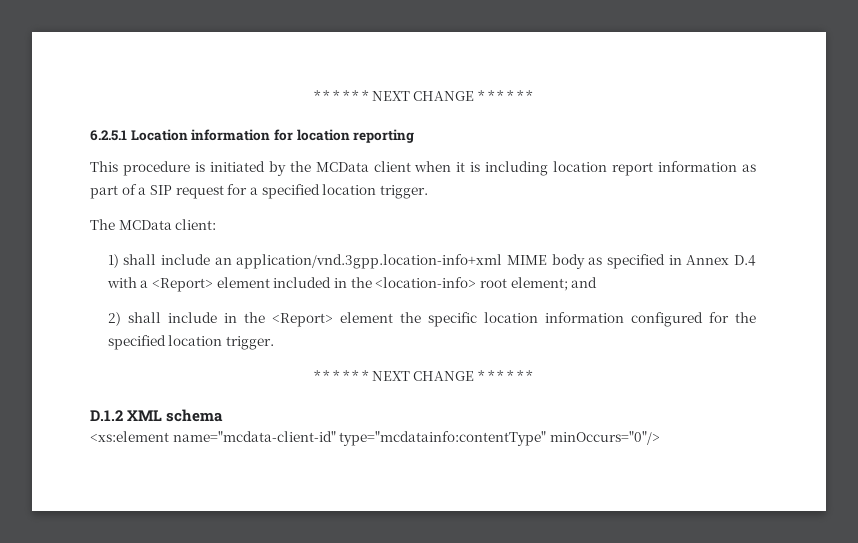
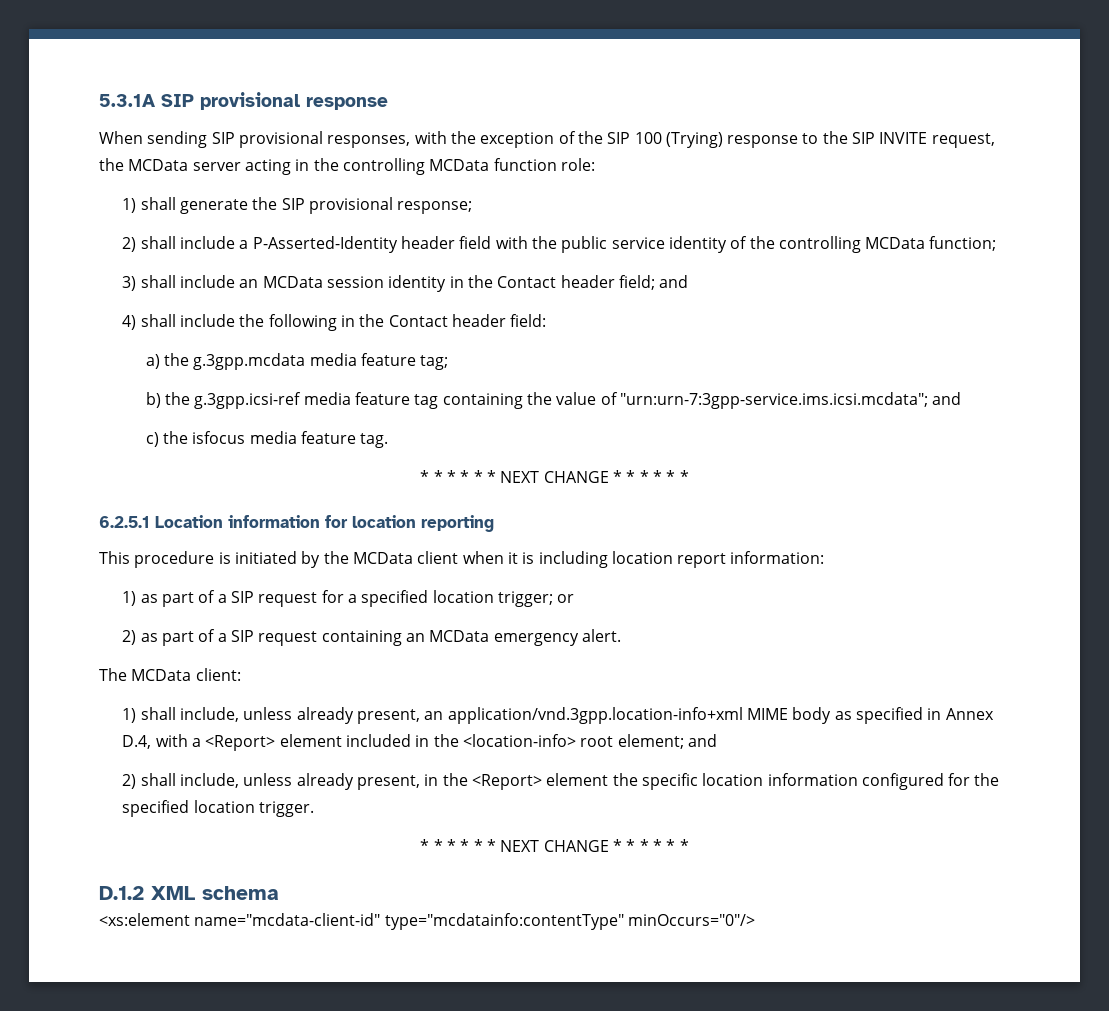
+ 5.3.1A SIP provisional response
+ When sending SIP provisional responses, with the exception of the SIP 100 (Trying) response to the SIP INVITE request, the MCData server acting in the controlling MCData function role:
+ 1) shall generate the SIP provisional response;
+ 2) shall include a P-Asserted-Identity header field with the public service identity of the controlling MCData function;
+ 3) shall include an MCData session identity in the Contact header field; and
+ 4) shall include the following in the Contact header field:
+ a) the g.3gpp.mcdata media feature tag;
+ b) the g.3gpp.icsi-ref media feature tag containing the value of "urn:urn-7:3gpp-service.ims.icsi.mcdata"; and
+ c) the isfocus media feature tag.
- This procedure is initiated by the MCData client when it is including location report information as part of a SIP request for a specified location trigger.
+ This procedure is initiated by the MCData client when it is including location report information:
+ 1) as part of a SIP request for a specified location trigger; or
+ 2) as part of a SIP request containing an MCData emergency alert.
- 1) shall include an application/vnd.3gpp.location-info+xml MIME body as specified in Annex D.4 with a <Report> element included in the <location-info> root element; and
+ 1) shall include, unless already present, an application/vnd.3gpp.location-info+xml MIME body as specified in Annex D.4, with a <Report> element included in the <location-info> root element; and
- 2) shall include in the <Report> element the specific location information configured for the specified location trigger.
+ 2) shall include, unless already present, in the <Report> element the specific location information configured for the specified location trigger.

